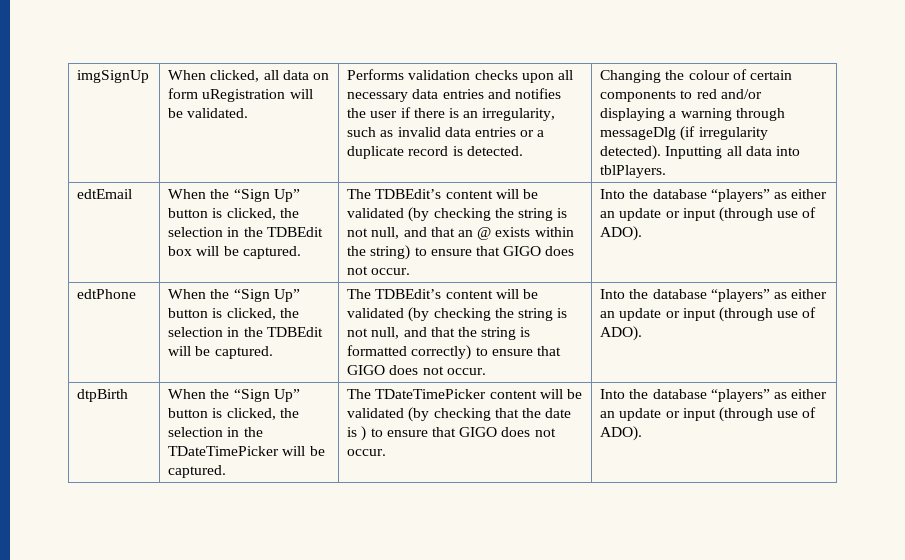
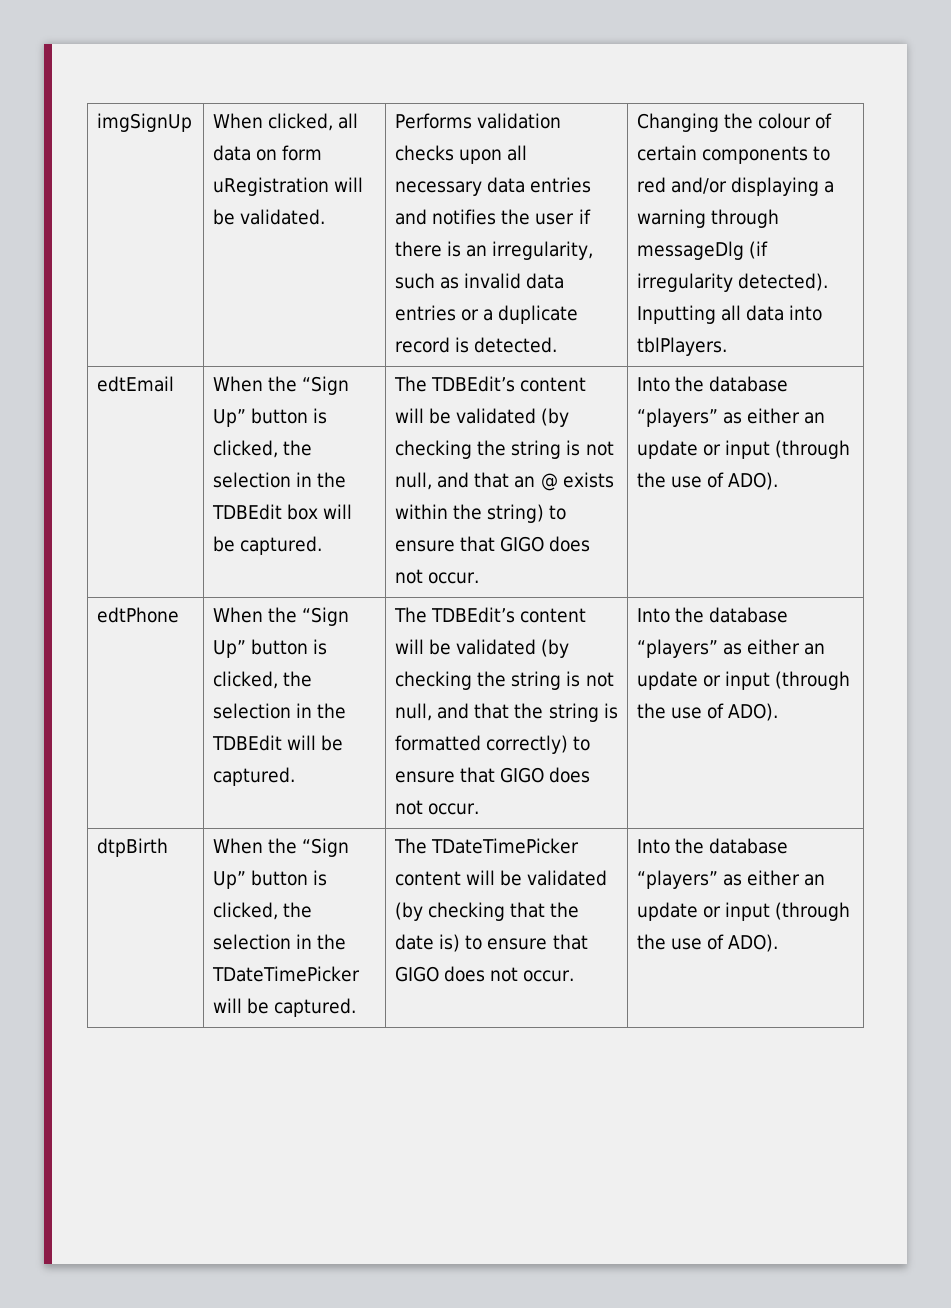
- The TDBEdit’s content will be validated (by checking the string is not null, and that an @ exists within the string) to ensure that GIGO does not occur. | Into the database “players” as either an update or input (through use of ADO).
+ The TDBEdit’s content will be validated (by checking the string is not null, and that an @ exists within the string) to ensure that GIGO does not occur. | Into the database “players” as either an update or input (through the use of ADO).
- The TDBEdit’s content will be validated (by checking the string is not null, and that the string is formatted correctly) to ensure that GIGO does not occur. | Into the database “players” as either an update or input (through use of ADO).
+ The TDBEdit’s content will be validated (by checking the string is not null, and that the string is formatted correctly) to ensure that GIGO does not occur. | Into the database “players” as either an update or input (through the use of ADO).
- The TDateTimePicker content will be validated (by checking that the date is ) to ensure that GIGO does not occur. | Into the database “players” as either an update or input (through use of ADO).
+ The TDateTimePicker content will be validated (by checking that the date is) to ensure that GIGO does not occur. | Into the database “players” as either an update or input (through the use of ADO).

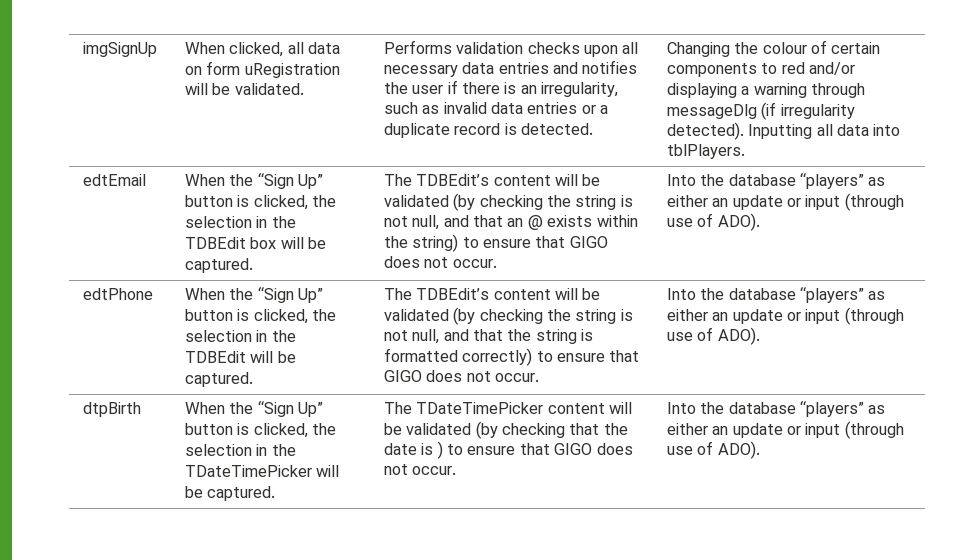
- The TDBEdit’s content will be validated (by checking the string is not null, and that an @ exists within the string) to ensure that GIGO does not occur. | Into the database “players” as either an update or input (through the use of ADO).
+ The TDBEdit’s content will be validated (by checking the string is not null, and that an @ exists within the string) to ensure that GIGO does not occur. | Into the database “players” as either an update or input (through use of ADO).
- The TDBEdit’s content will be validated (by checking the string is not null, and that the string is formatted correctly) to ensure that GIGO does not occur. | Into the database “players” as either an update or input (through the use of ADO).
+ The TDBEdit’s content will be validated (by checking the string is not null, and that the string is formatted correctly) to ensure that GIGO does not occur. | Into the database “players” as either an update or input (through use of ADO).
- The TDateTimePicker content will be validated (by checking that the date is) to ensure that GIGO does not occur. | Into the database “players” as either an update or input (through the use of ADO).
+ The TDateTimePicker content will be validated (by checking that the date is ) to ensure that GIGO does not occur. | Into the database “players” as either an update or input (through use of ADO).

